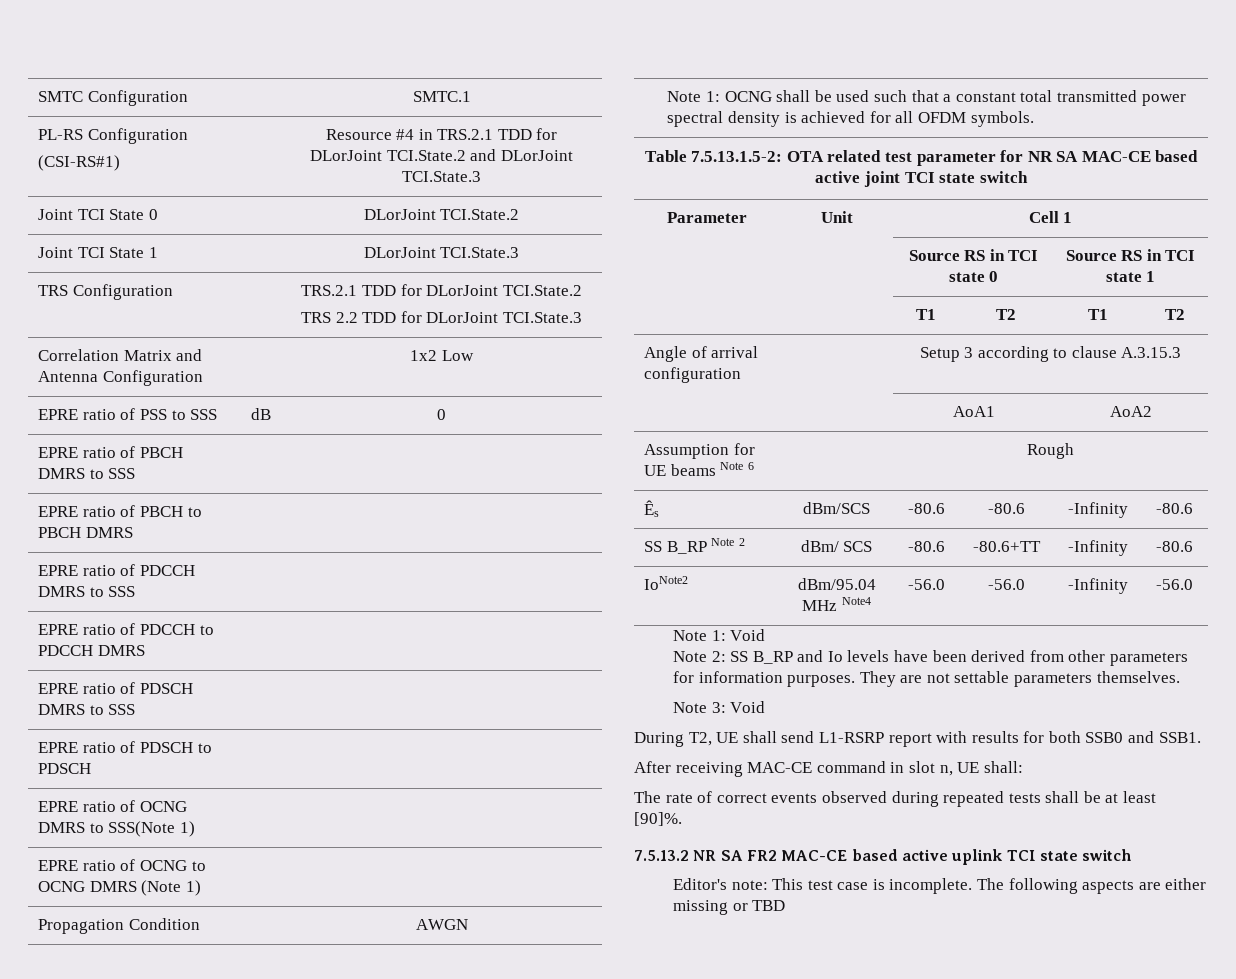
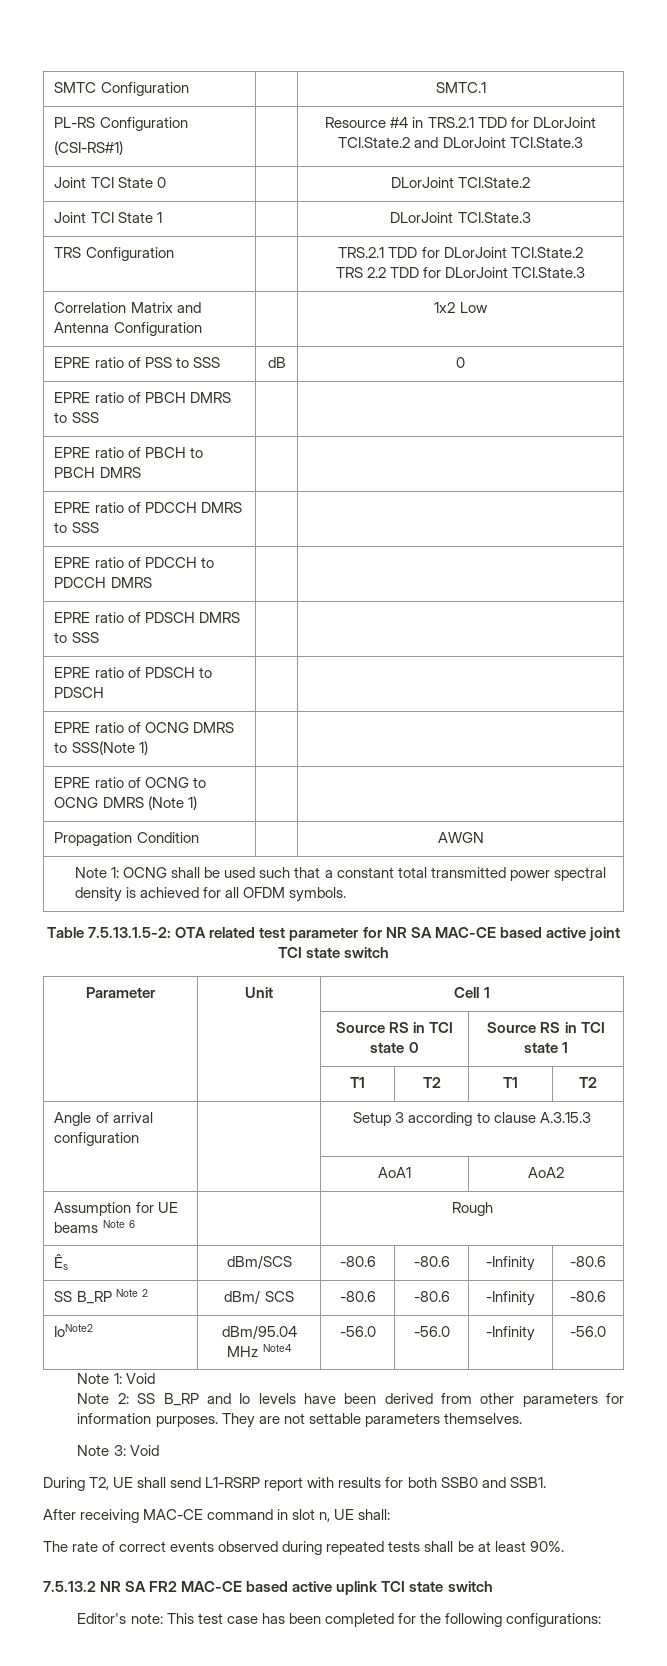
- SS B_RP Note 2 | dBm/ SCS | -80.6 | -80.6+TT | -Infinity | -80.6
+ SS B_RP Note 2 | dBm/ SCS | -80.6 | -80.6 | -Infinity | -80.6
- The rate of correct events observed during repeated tests shall be at least [90]%.
+ The rate of correct events observed during repeated tests shall be at least 90%.
- Editor's note: This test case is incomplete. The following aspects are either missing or TBD
+ Editor's note: This test case has been completed for the following configurations:

